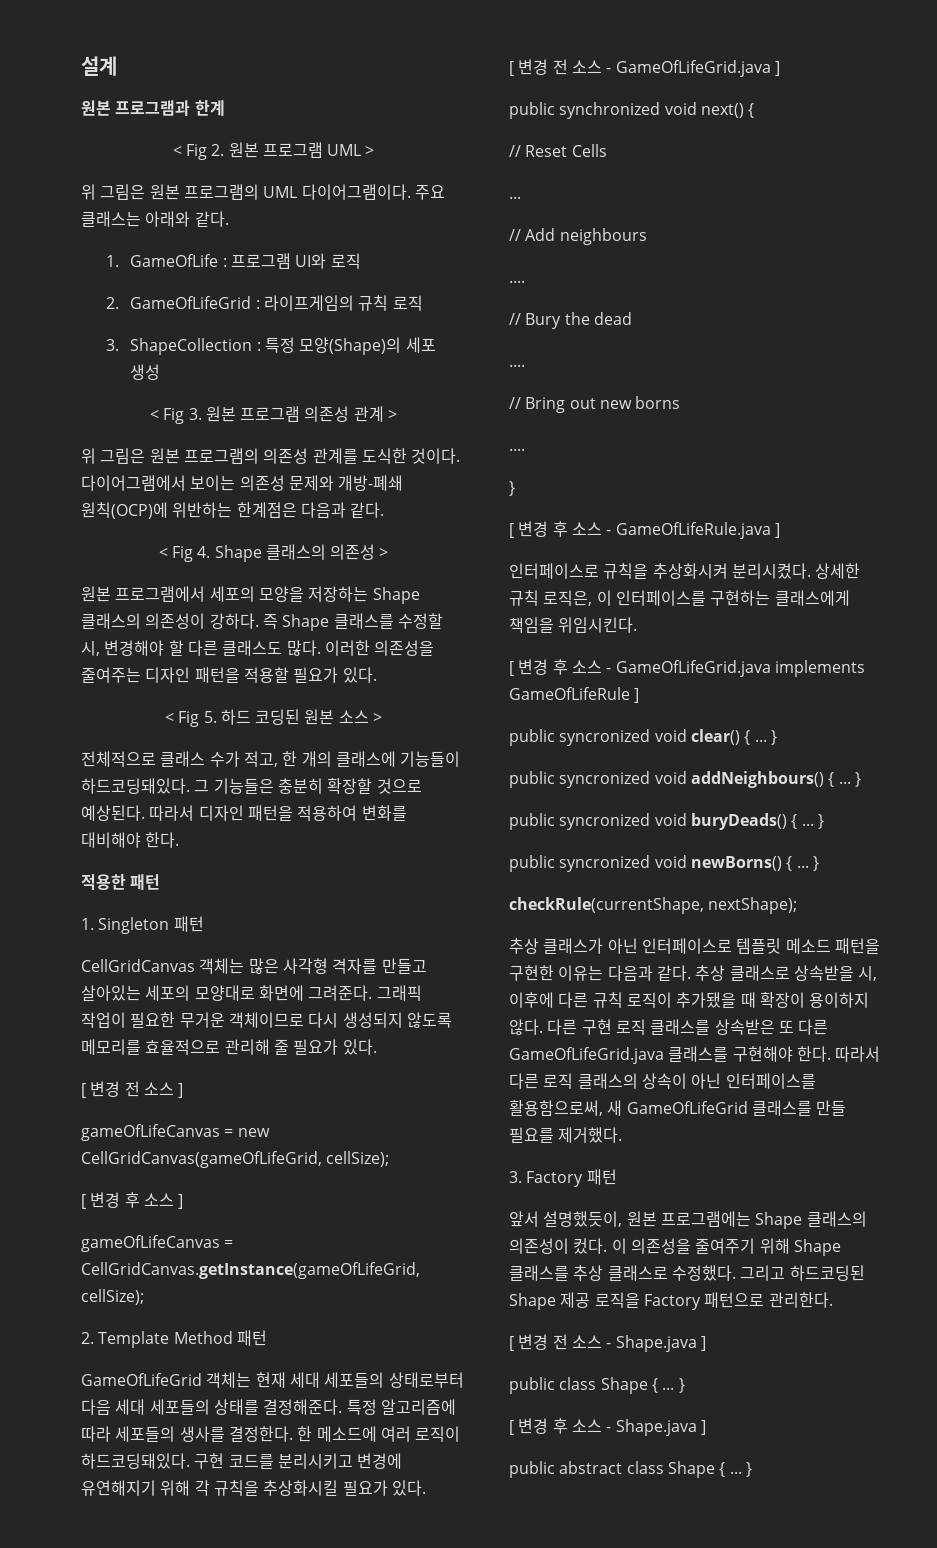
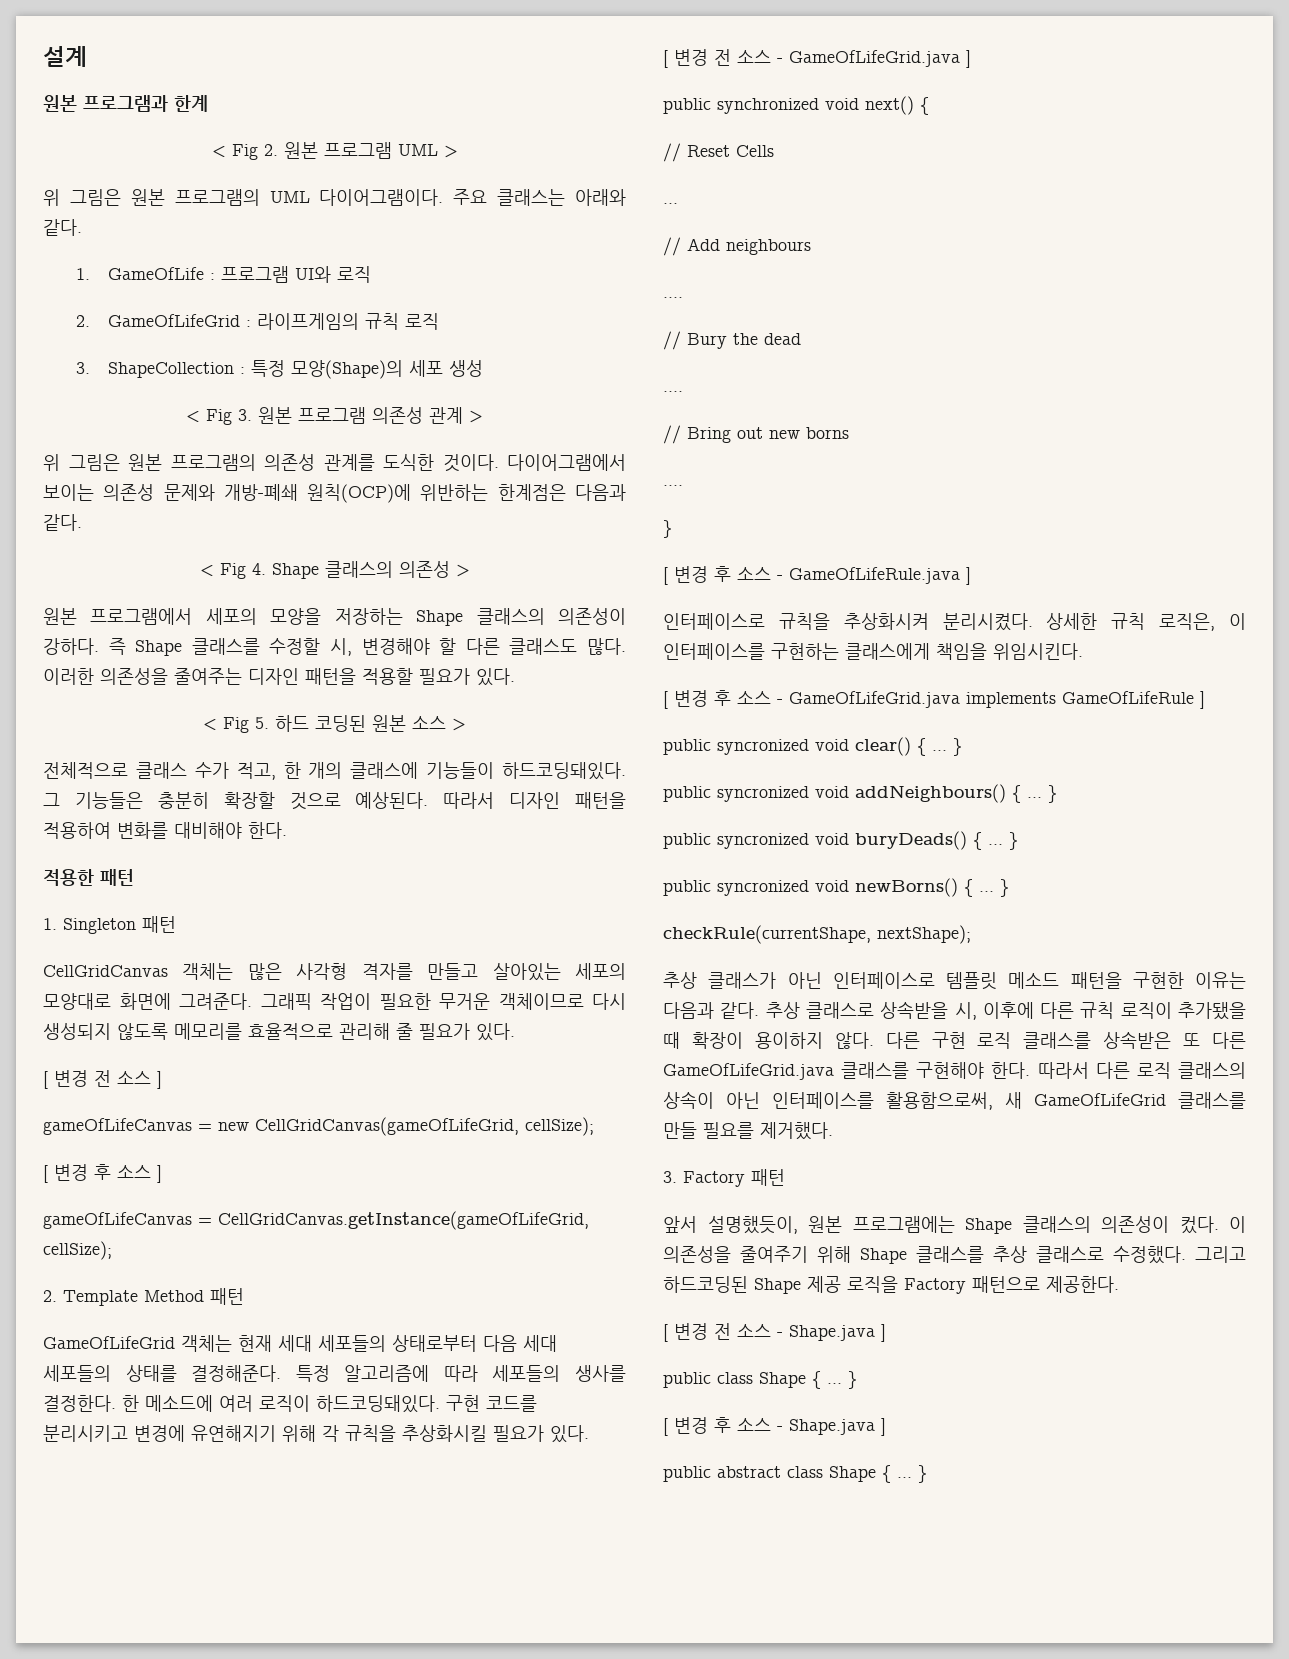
- 그리고 하드코딩된 Shape 제공 로직을 Factory 패턴으로 관리한다.
+ 그리고 하드코딩된 Shape 제공 로직을 Factory 패턴으로 제공한다.

